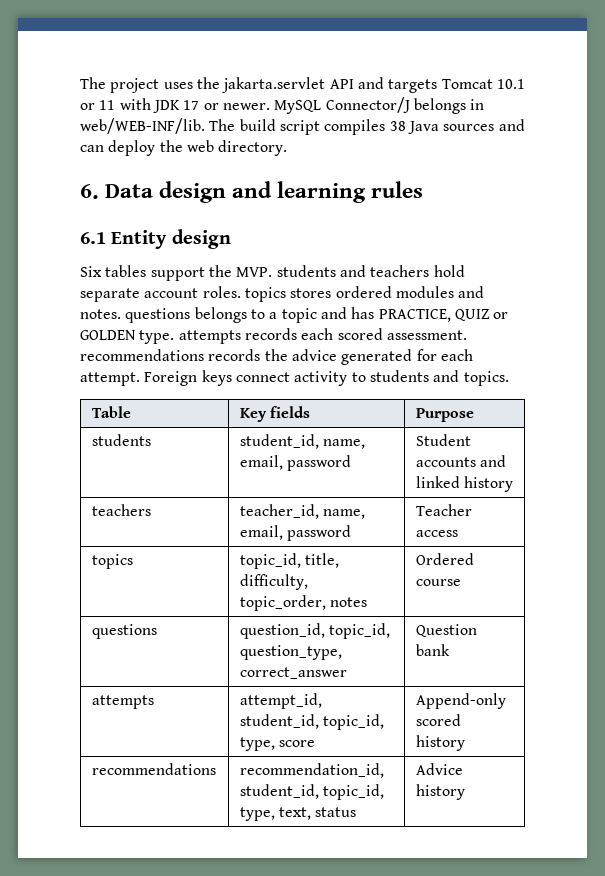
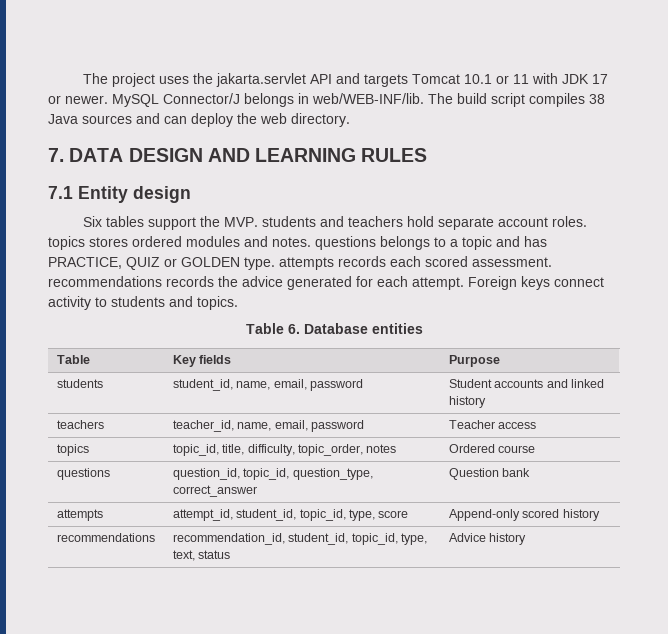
- 6. Data design and learning rules
- 6.1 Entity design
+ 7. DATA DESIGN AND LEARNING RULES
+ 7.1 Entity design
+ Table 6. Database entities

